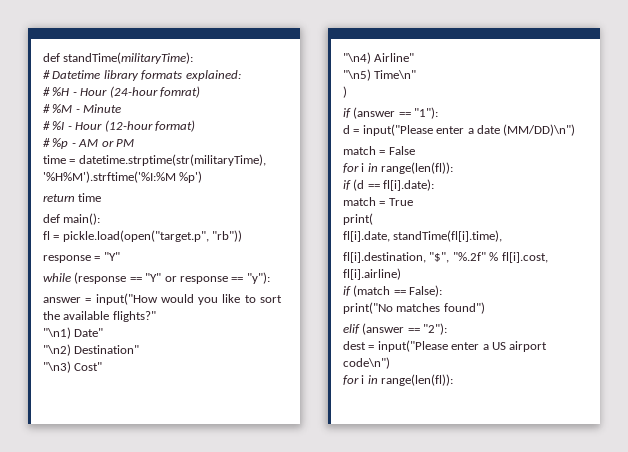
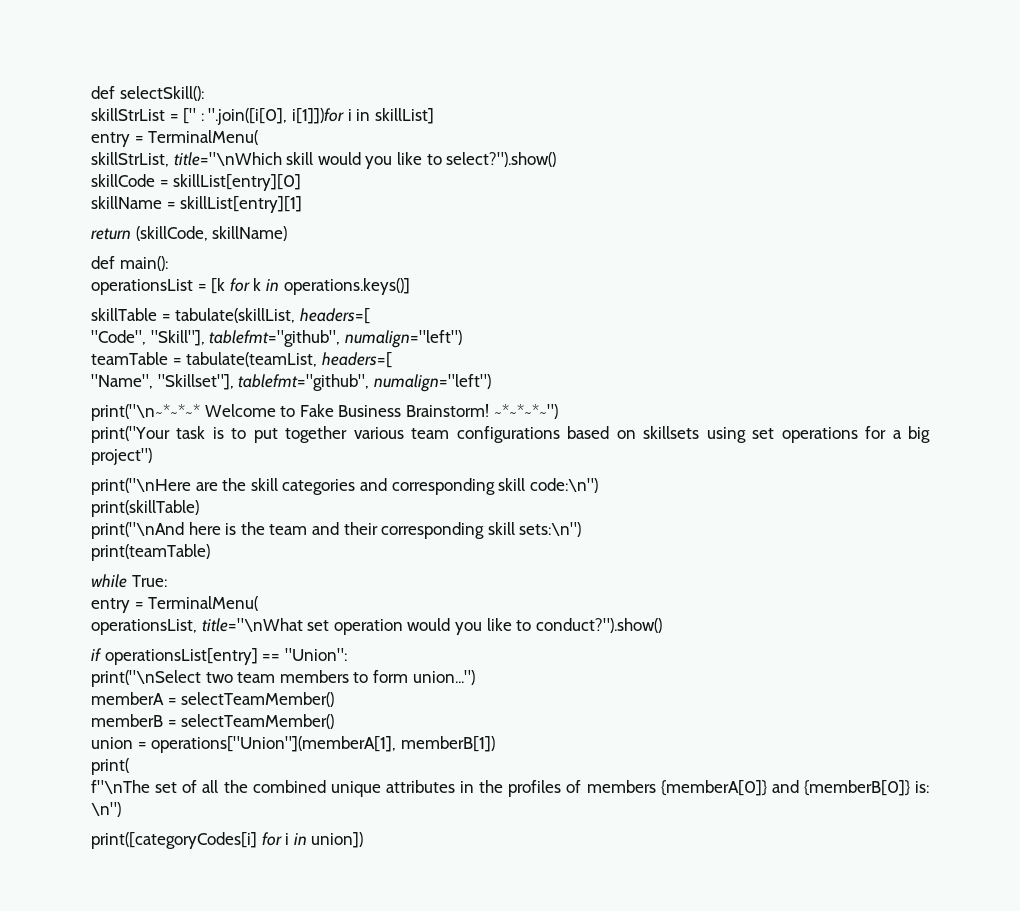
- def standTime(militaryTime):
- # Datetime library formats explained:
- # %H - Hour (24-hour fomrat)
- # %M - Minute
- # %I - Hour (12-hour format)
- # %p - AM or PM
- time = datetime.strptime(str(militaryTime), '%H%M').strftime('%I:%M %p')
+ def selectSkill():
+ skillStrList = [" : ".join([i[0], i[1]])for i in skillList]
+ entry = TerminalMenu(
+ skillStrList, title="\nWhich skill would you like to select?").show()
+ skillCode = skillList[entry][0]
+ skillName = skillList[entry][1]
- return time
+ return (skillCode, skillName)
- fl = pickle.load(open("target.p", "rb"))
- response = "Y"
- while (response == "Y" or response == "y"):
- answer = input("How would you like to sort the available flights?"
- "\n1) Date"
- "\n2) Destination"
- "\n3) Cost"
- "\n4) Airline"
- "\n5) Time\n"
- )
- if (answer == "1"):
- d = input("Please enter a date (MM/DD)\n")
- match = False
- for i in range(len(fl)):
- if (d == fl[i].date):
- match = True
+ operationsList = [k for k in operations.keys()]
+ skillTable = tabulate(skillList, headers=[
+ "Code", "Skill"], tablefmt="github", numalign="left")
+ teamTable = tabulate(teamList, headers=[
+ "Name", "Skillset"], tablefmt="github", numalign="left")
+ print("\n~*~*~* Welcome to Fake Business Brainstorm! ~*~*~*~")
+ print("Your task is to put together various team configurations based on skillsets using set operations for a big project")
+ print("\nHere are the skill categories and corresponding skill code:\n")
+ print(skillTable)
+ print("\nAnd here is the team and their corresponding skill sets:\n")
+ print(teamTable)
+ while True:
+ entry = TerminalMenu(
+ operationsList, title="\nWhat set operation would you like to conduct?").show()
+ if operationsList[entry] == "Union":
+ print("\nSelect two team members to form union...")
+ memberA = selectTeamMember()
+ memberB = selectTeamMember()
+ union = operations["Union"](memberA[1], memberB[1])
  print(
- fl[i].date, standTime(fl[i].time),
- fl[i].destination, "$", "%.2f" % fl[i].cost, fl[i].airline)
- if (match == False):
- print("No matches found")
- elif (answer == "2"):
- dest = input("Please enter a US airport code\n")
- for i in range(len(fl)):
+ f"\nThe set of all the combined unique attributes in the profiles of members {memberA[0]} and {memberB[0]} is: \n")
+ print([categoryCodes[i] for i in union])

